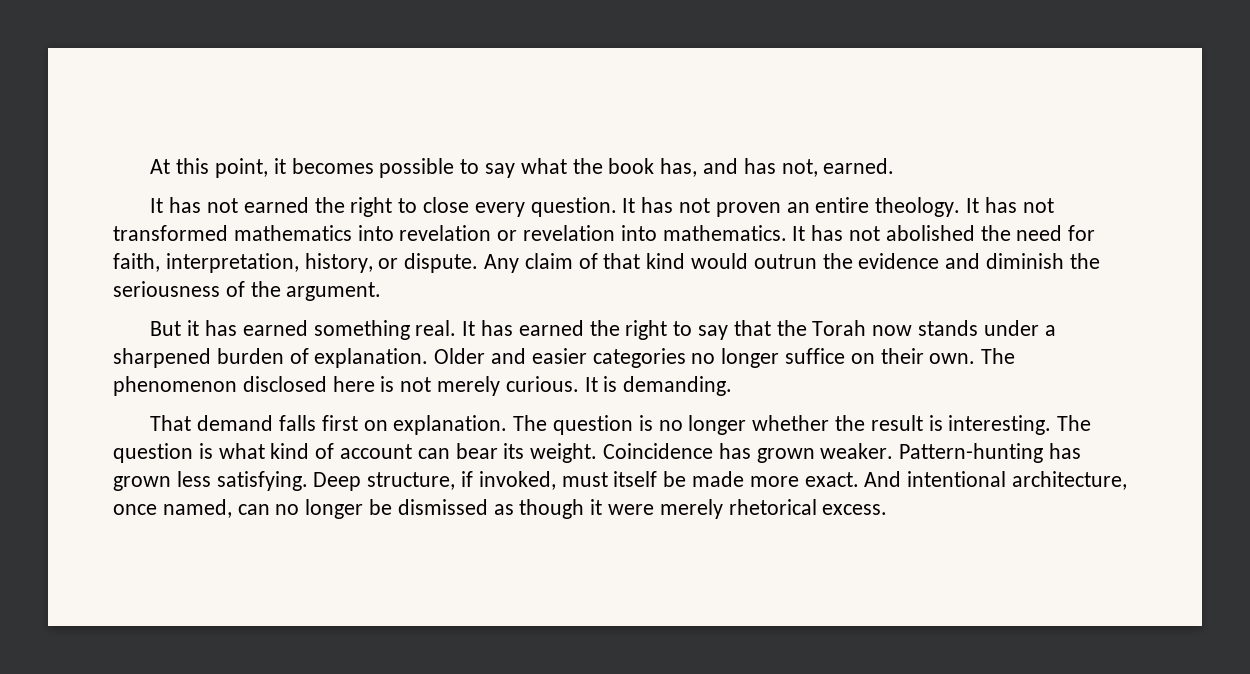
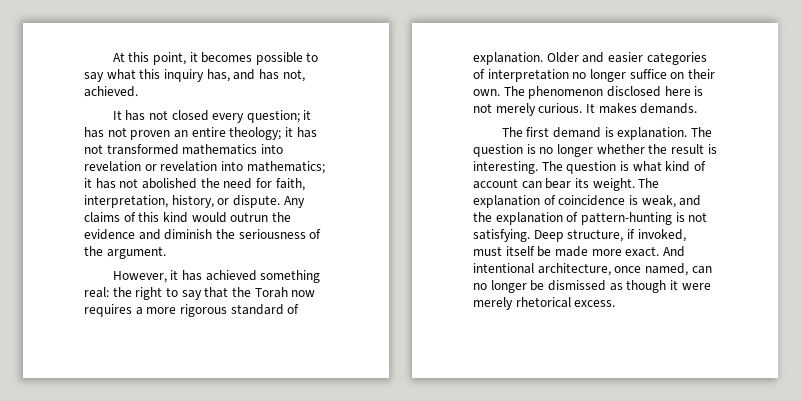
- At this point, it becomes possible to say what the book has, and has not, earned.
- It has not earned the right to close every question. It has not proven an entire theology. It has not transformed mathematics into revelation or revelation into mathematics. It has not abolished the need for faith, interpretation, history, or dispute.
+ At this point, it becomes possible to say what this inquiry has, and has not, achieved.
+ It has not closed every question; it has not proven an entire theology; it has not transformed mathematics into revelation or revelation into mathematics; it has not abolished the need for faith, interpretation, history, or dispute.
- Any claim of that kind would outrun the evidence and diminish the seriousness of the argument.
+ Any claims of this kind would outrun the evidence and diminish the seriousness of the argument.
- But it has earned something real. It has earned the right to say that the Torah now stands under a sharpened burden of explanation.
+ However, it has achieved something real: the right to say that the Torah now requires a more rigorous standard of explanation.
- Older and easier categories no longer suffice on their own.
+ Older and easier categories of interpretation no longer suffice on their own.
- It is demanding.
- That demand falls first on explanation.
+ It makes demands.
+ The first demand is explanation.
- Coincidence has grown weaker. Pattern-hunting has grown less satisfying.
+ The explanation of coincidence is weak, and the explanation of pattern-hunting is not satisfying.

